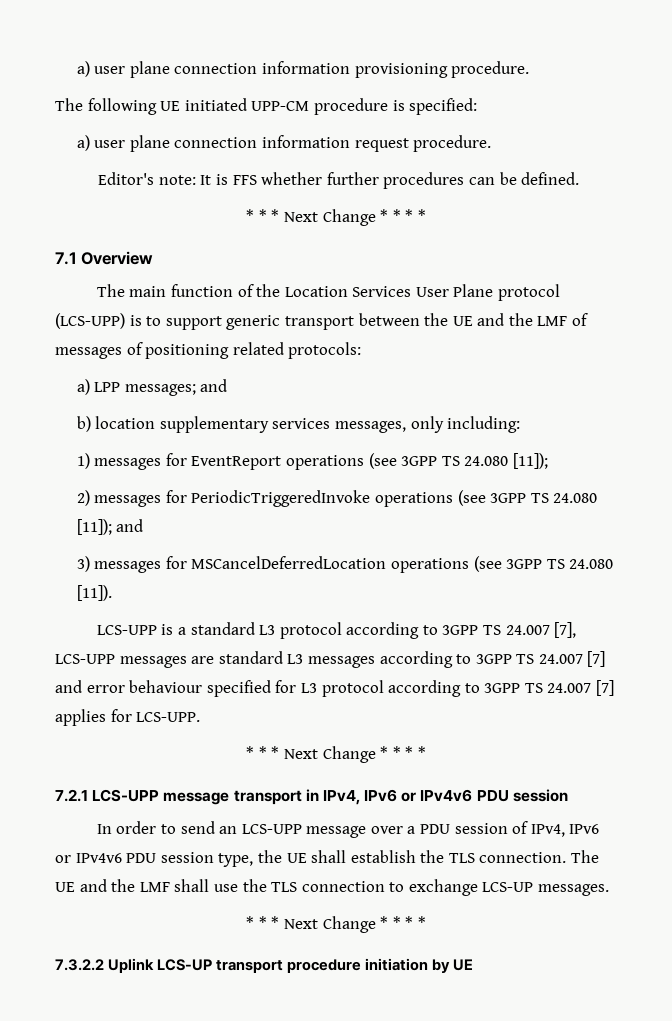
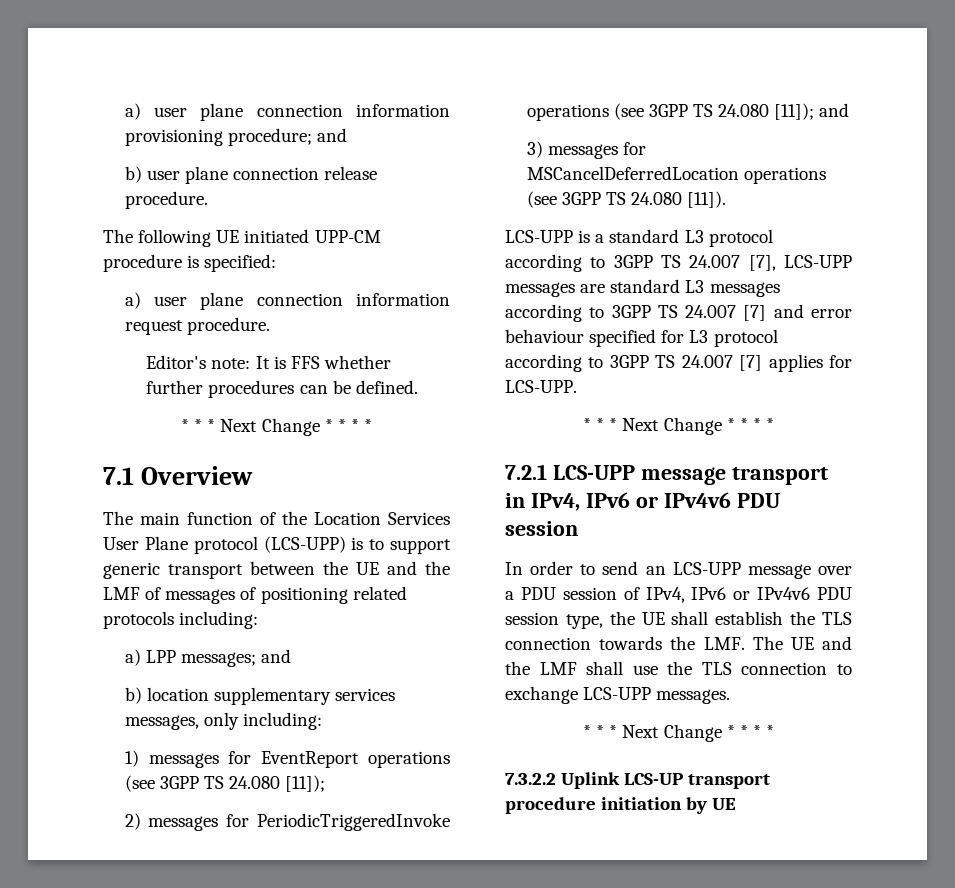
- a) user plane connection information provisioning procedure.
+ a) user plane connection information provisioning procedure; and
+ b) user plane connection release procedure.
- The main function of the Location Services User Plane protocol (LCS-UPP) is to support generic transport between the UE and the LMF of messages of positioning related protocols:
+ The main function of the Location Services User Plane protocol (LCS-UPP) is to support generic transport between the UE and the LMF of messages of positioning related protocols including:
- In order to send an LCS-UPP message over a PDU session of IPv4, IPv6 or IPv4v6 PDU session type, the UE shall establish the TLS connection. The UE and the LMF shall use the TLS connection to exchange LCS-UP messages.
+ In order to send an LCS-UPP message over a PDU session of IPv4, IPv6 or IPv4v6 PDU session type, the UE shall establish the TLS connection towards the LMF. The UE and the LMF shall use the TLS connection to exchange LCS-UPP messages.

